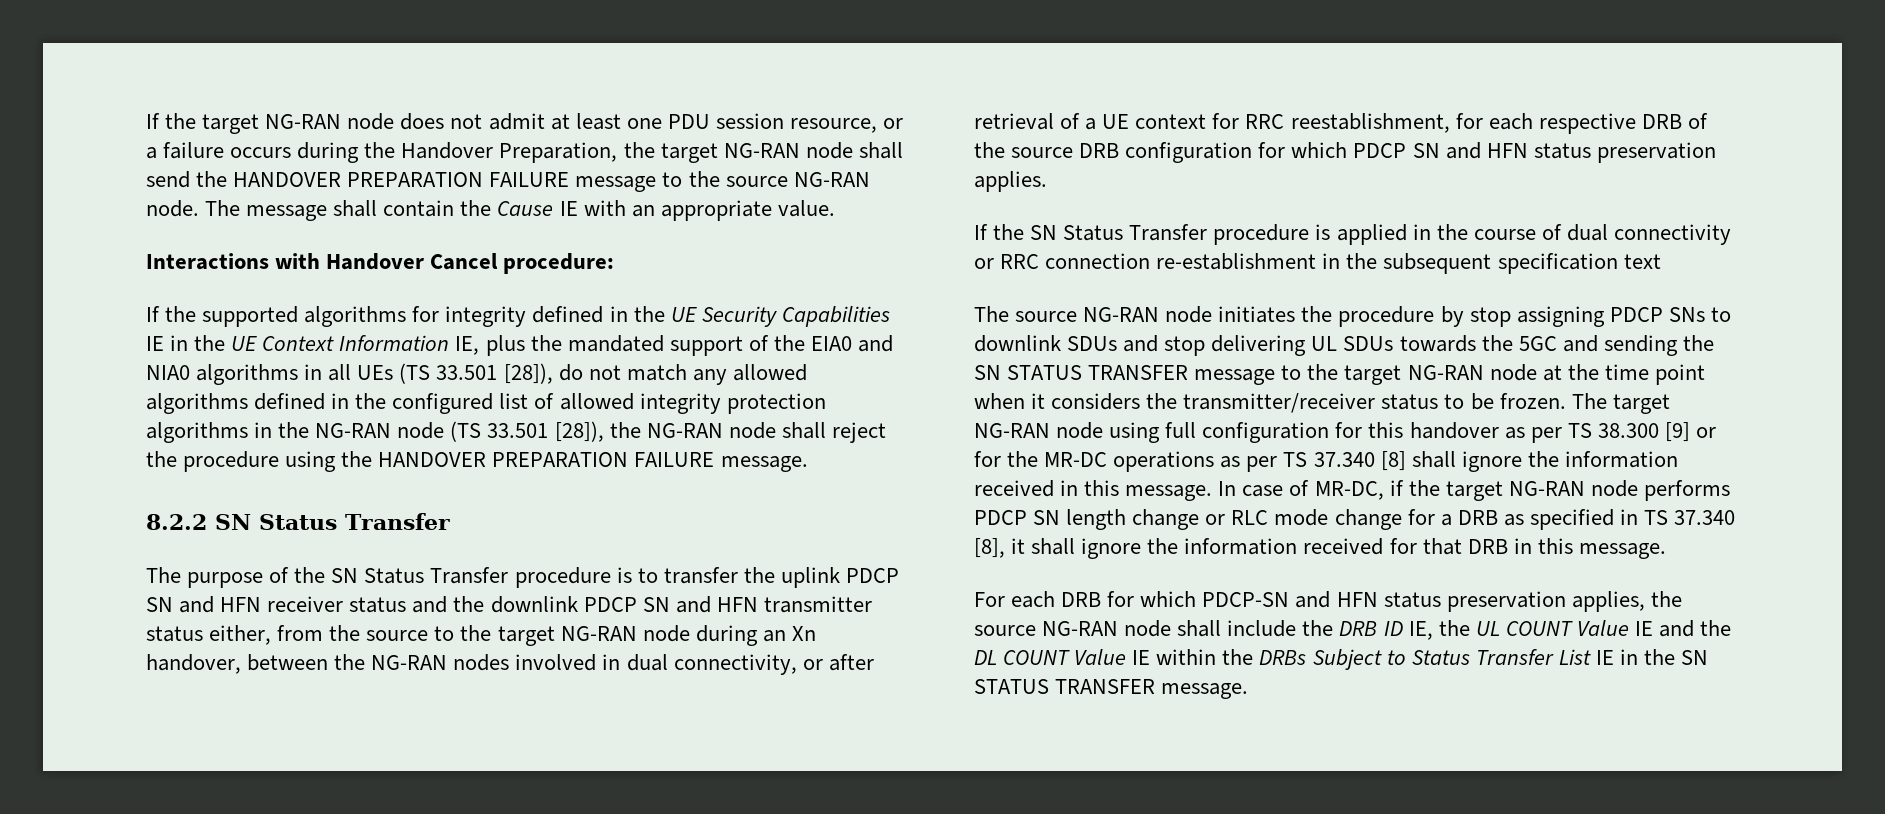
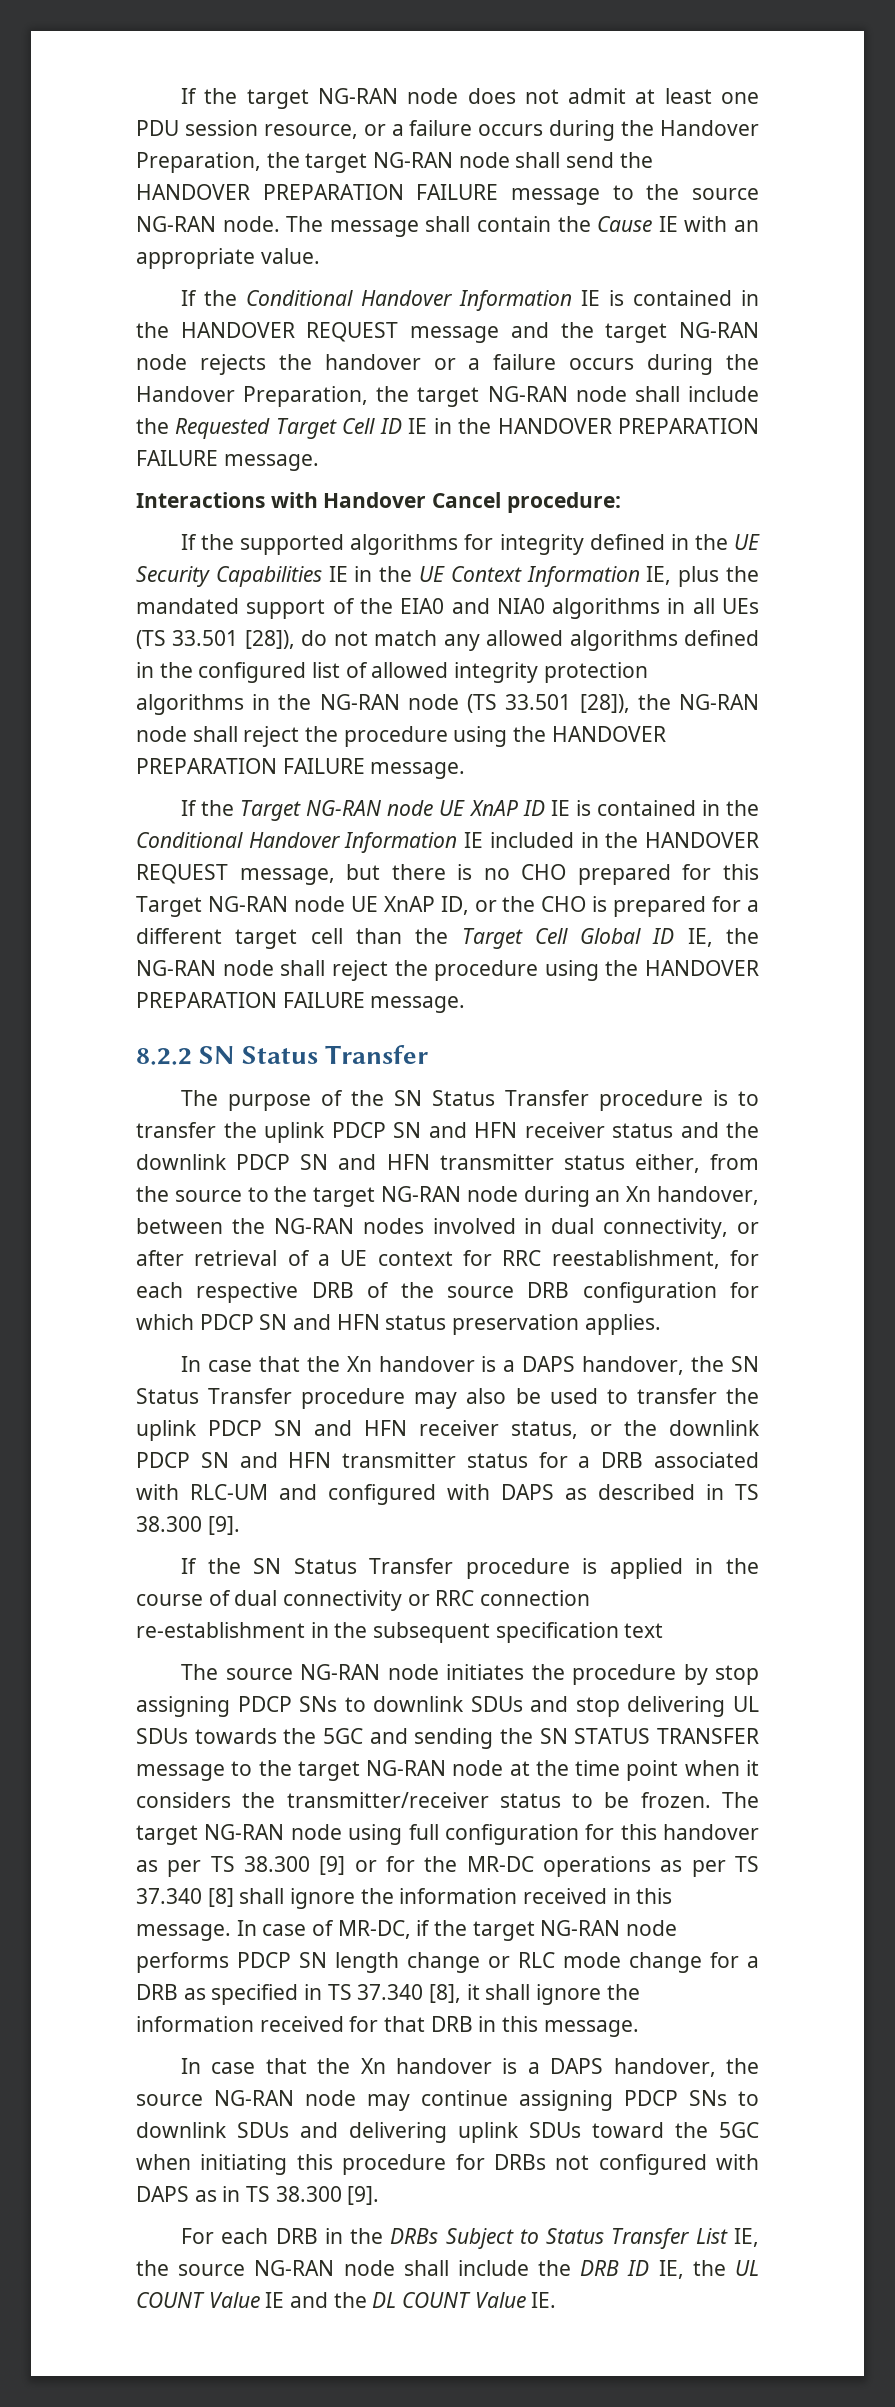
+ If the Conditional Handover Information IE is contained in the HANDOVER REQUEST message and the target NG-RAN node rejects the handover or a failure occurs during the Handover Preparation, the target NG-RAN node shall include the Requested Target Cell ID IE in the HANDOVER PREPARATION FAILURE message.
+ If the Target NG-RAN node UE XnAP ID IE is contained in the Conditional Handover Information IE included in the HANDOVER REQUEST message, but there is no CHO prepared for this Target NG-RAN node UE XnAP ID, or the CHO is prepared for a different target cell than the Target Cell Global ID IE, the NG-RAN node shall reject the procedure using the HANDOVER PREPARATION FAILURE message.
+ In case that the Xn handover is a DAPS handover, the SN Status Transfer procedure may also be used to transfer the uplink PDCP SN and HFN receiver status, or the downlink PDCP SN and HFN transmitter status for a DRB associated with RLC-UM and configured with DAPS as described in TS 38.300 [9].
- For each DRB for which PDCP-SN and HFN status preservation applies, the source NG-RAN node shall include the DRB ID IE, the UL COUNT Value IE and the DL COUNT Value IE within the DRBs Subject to Status Transfer List IE in the SN STATUS TRANSFER message.
+ In case that the Xn handover is a DAPS handover, the source NG-RAN node may continue assigning PDCP SNs to downlink SDUs and delivering uplink SDUs toward the 5GC when initiating this procedure for DRBs not configured with DAPS as in TS 38.300 [9].
+ For each DRB in the DRBs Subject to Status Transfer List IE, the source NG-RAN node shall include the DRB ID IE, the UL COUNT Value IE and the DL COUNT Value IE.

